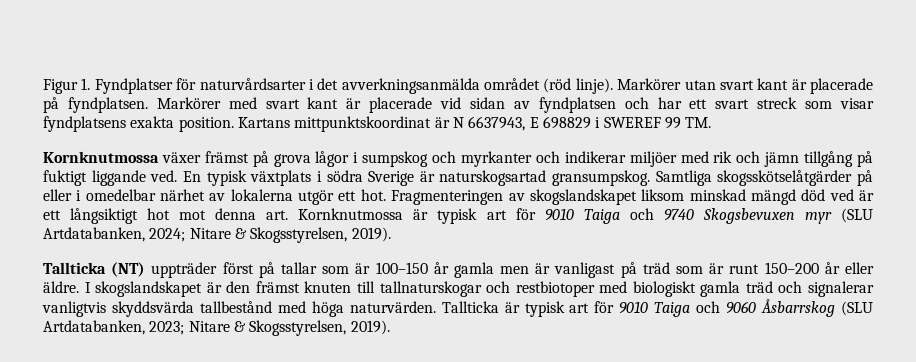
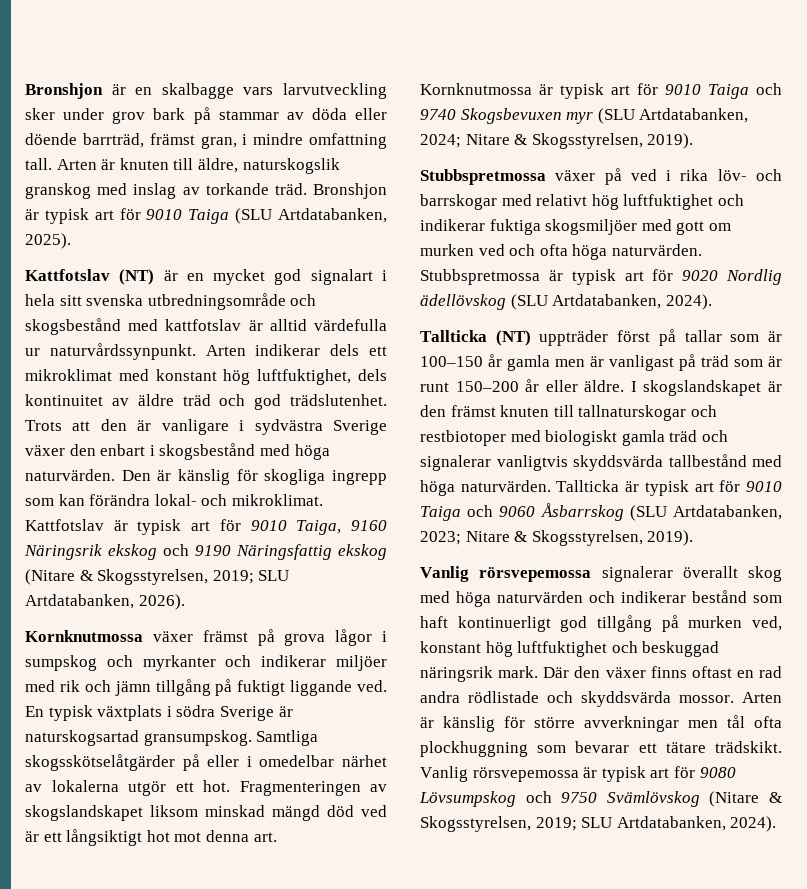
- Figur 1. Fyndplatser för naturvårdsarter i det avverkningsanmälda området (röd linje). Markörer utan svart kant är placerade på fyndplatsen. Markörer med svart kant är placerade vid sidan av fyndplatsen och har ett svart streck som visar fyndplatsens exakta position. Kartans mittpunktskoordinat är N 6637943, E 698829 i SWEREF 99 TM.
+ Bronshjon är en skalbagge vars larvutveckling sker under grov bark på stammar av döda eller döende barrträd, främst gran, i mindre omfattning tall. Arten är knuten till äldre, naturskogslik granskog med inslag av torkande träd. Bronshjon är typisk art för 9010 Taiga (SLU Artdatabanken, 2025).
+ Kattfotslav (NT) är en mycket god signalart i hela sitt svenska utbredningsområde och skogsbestånd med kattfotslav är alltid värdefulla ur naturvårdssynpunkt. Arten indikerar dels ett mikroklimat med konstant hög luftfuktighet, dels kontinuitet av äldre träd och god trädslutenhet. Trots att den är vanligare i sydvästra Sverige växer den enbart i skogsbestånd med höga naturvärden. Den är känslig för skogliga ingrepp som kan förändra lokal- och mikroklimat. Kattfotslav är typisk art för 9010 Taiga, 9160 Näringsrik ekskog och 9190 Näringsfattig ekskog (Nitare & Skogsstyrelsen, 2019; SLU Artdatabanken, 2026).
+ Stubbspretmossa växer på ved i rika löv- och barrskogar med relativt hög luftfuktighet och indikerar fuktiga skogsmiljöer med gott om murken ved och ofta höga naturvärden. Stubbspretmossa är typisk art för 9020 Nordlig ädellövskog (SLU Artdatabanken, 2024).
+ Vanlig rörsvepemossa signalerar överallt skog med höga naturvärden och indikerar bestånd som haft kontinuerligt god tillgång på murken ved, konstant hög luftfuktighet och beskuggad näringsrik mark. Där den växer finns oftast en rad andra rödlistade och skyddsvärda mossor. Arten är känslig för större avverkningar men tål ofta plockhuggning som bevarar ett tätare trädskikt. Vanlig rörsvepemossa är typisk art för 9080 Lövsumpskog och 9750 Svämlövskog (Nitare & Skogsstyrelsen, 2019; SLU Artdatabanken, 2024).

